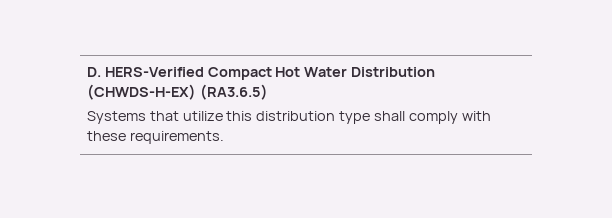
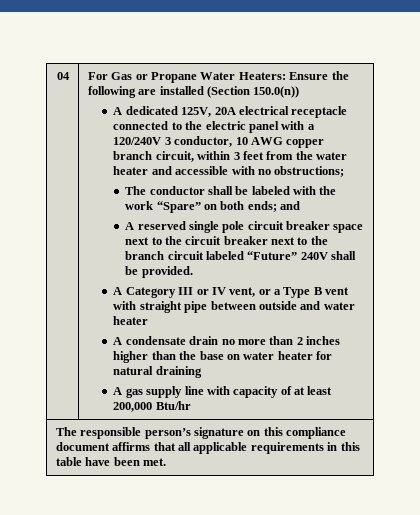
- D. HERS-Verified Compact Hot Water Distribution (CHWDS-H-EX) (RA3.6.5)
- Systems that utilize this distribution type shall comply with these requirements.
+ 04 | For Gas or Propane Water Heaters: Ensure the following are installed (Section 150.0(n))
+ A dedicated 125V, 20A electrical receptacle connected to the electric panel with a 120/240V 3 conductor, 10 AWG copper branch circuit, within 3 feet from the water heater and accessible with no obstructions;
+ The conductor shall be labeled with the work “Spare” on both ends; and
+ A reserved single pole circuit breaker space next to the circuit breaker next to the branch circuit labeled “Future” 240V shall be provided.
+ A Category III or IV vent, or a Type B vent with straight pipe between outside and water heater
+ A condensate drain no more than 2 inches higher than the base on water heater for natural draining
+ A gas supply line with capacity of at least 200,000 Btu/hr
+ The responsible person’s signature on this compliance document affirms that all applicable requirements in this table have been met.

